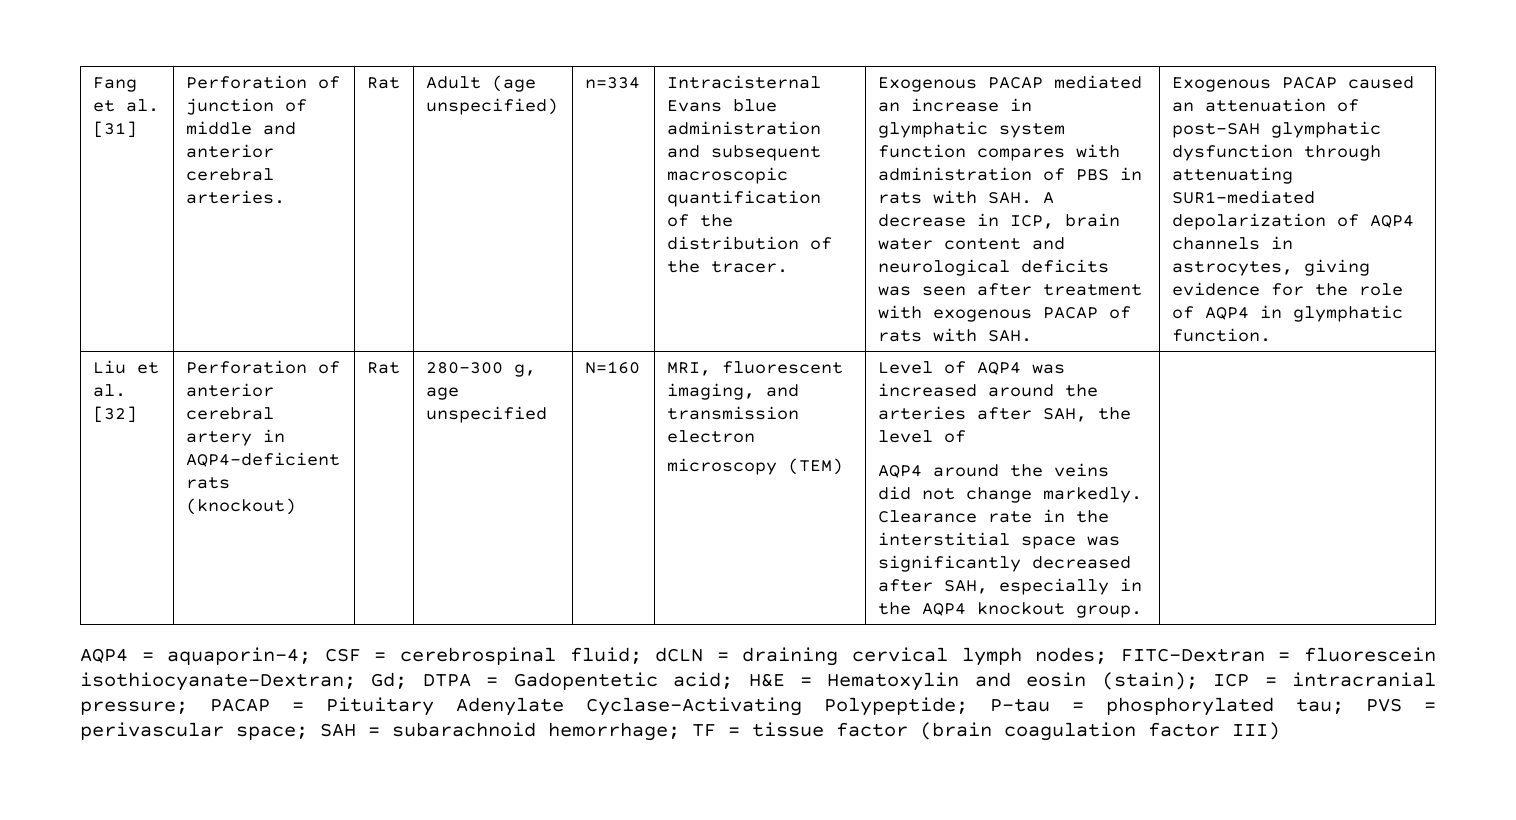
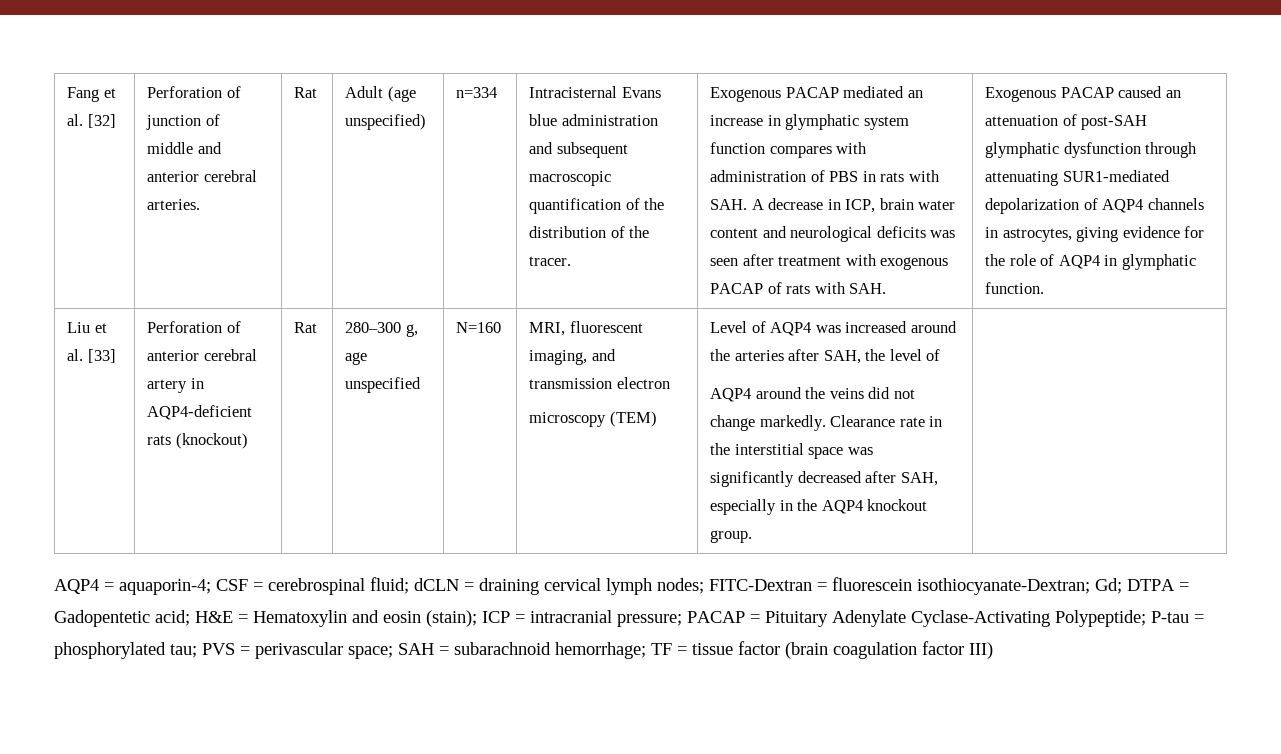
- Fang et al. [31]
+ Fang et al. [32]
- Liu et al. [32]
+ Liu et al. [33]

